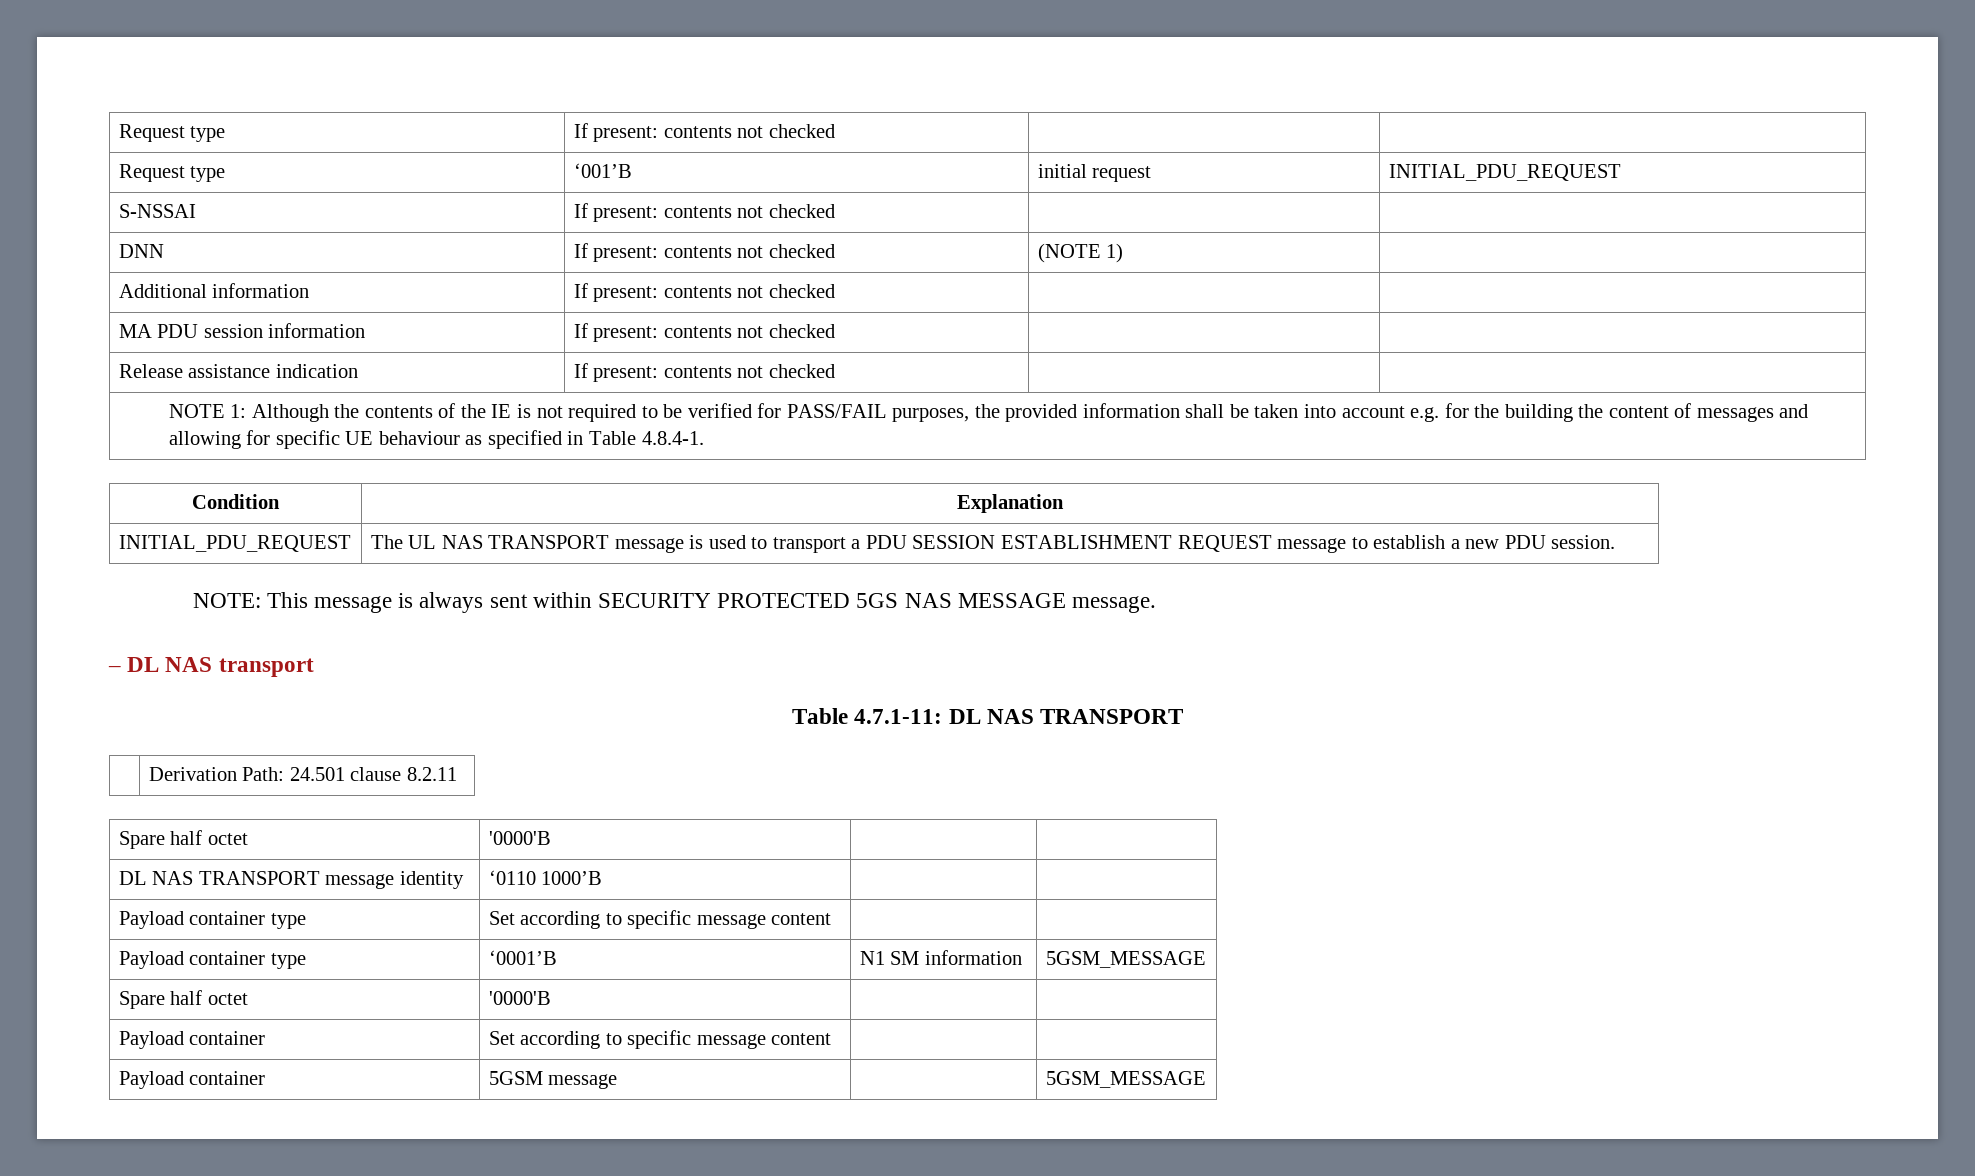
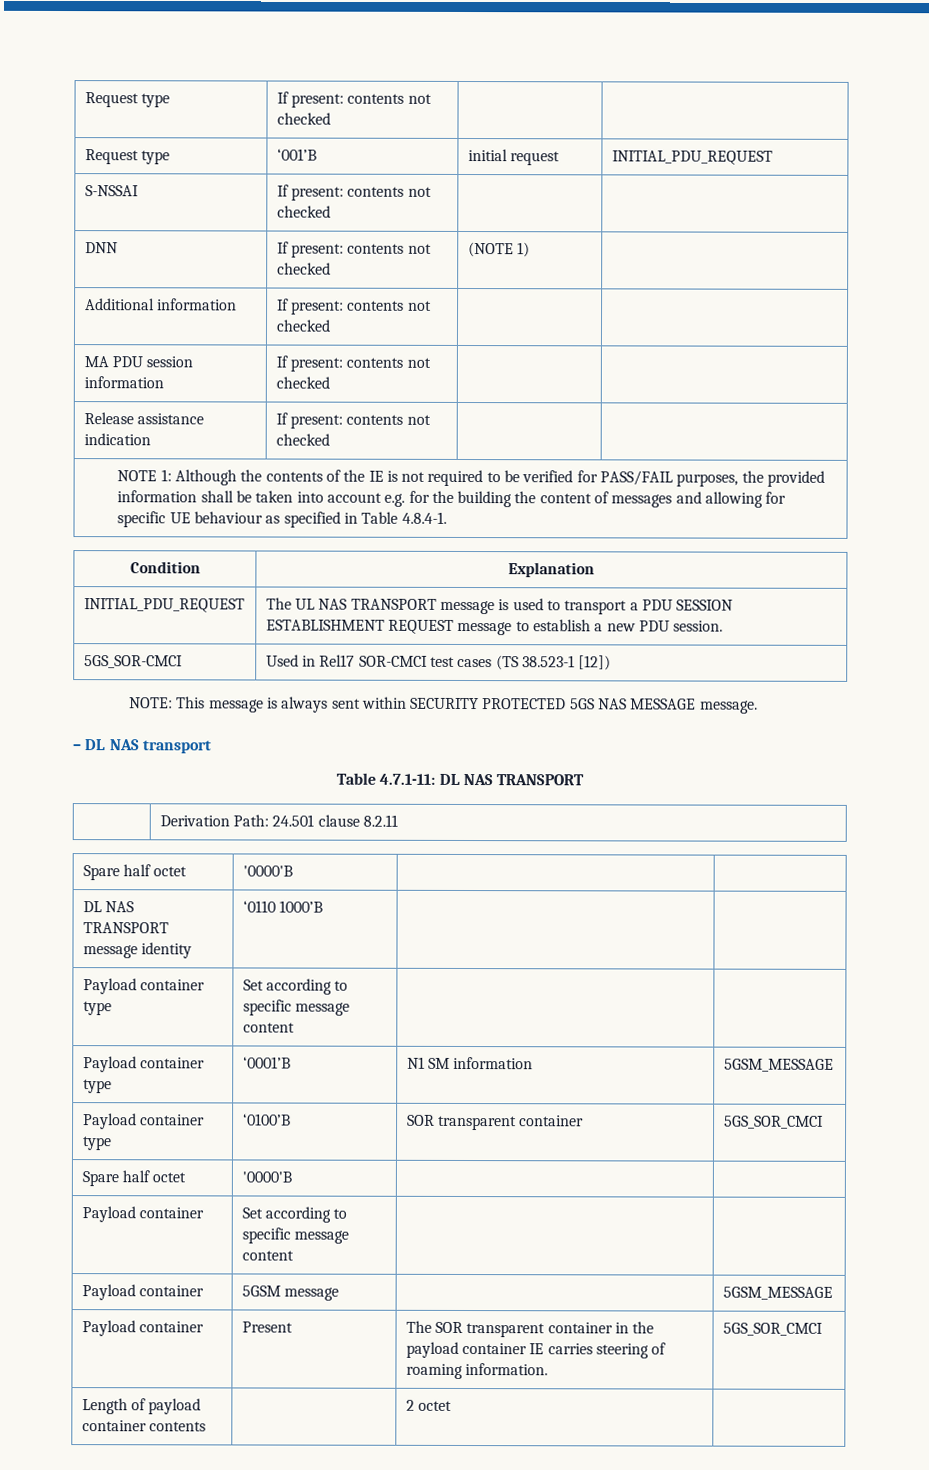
+ 5GS_SOR-CMCI | Used in Rel17 SOR-CMCI test cases (TS 38.523-1 [12])
+ Payload container type | ‘0100’B | SOR transparent container | 5GS_SOR_CMCI
+ Payload container | Present | The SOR transparent container in the payload container IE carries steering of roaming information. | 5GS_SOR_CMCI
+ Length of payload container contents | | 2 octet |

